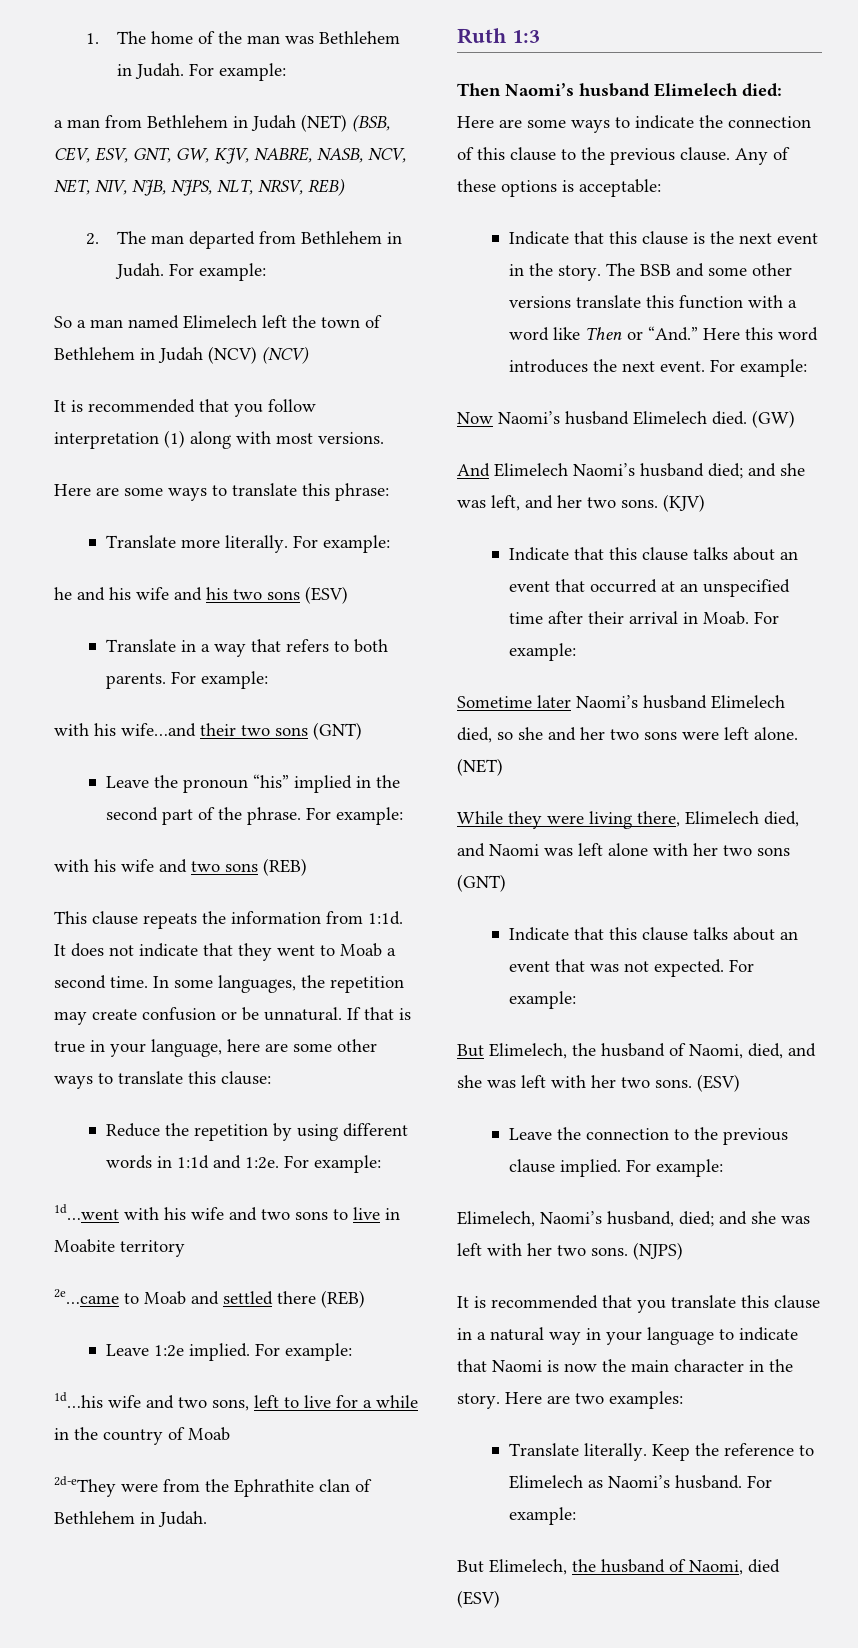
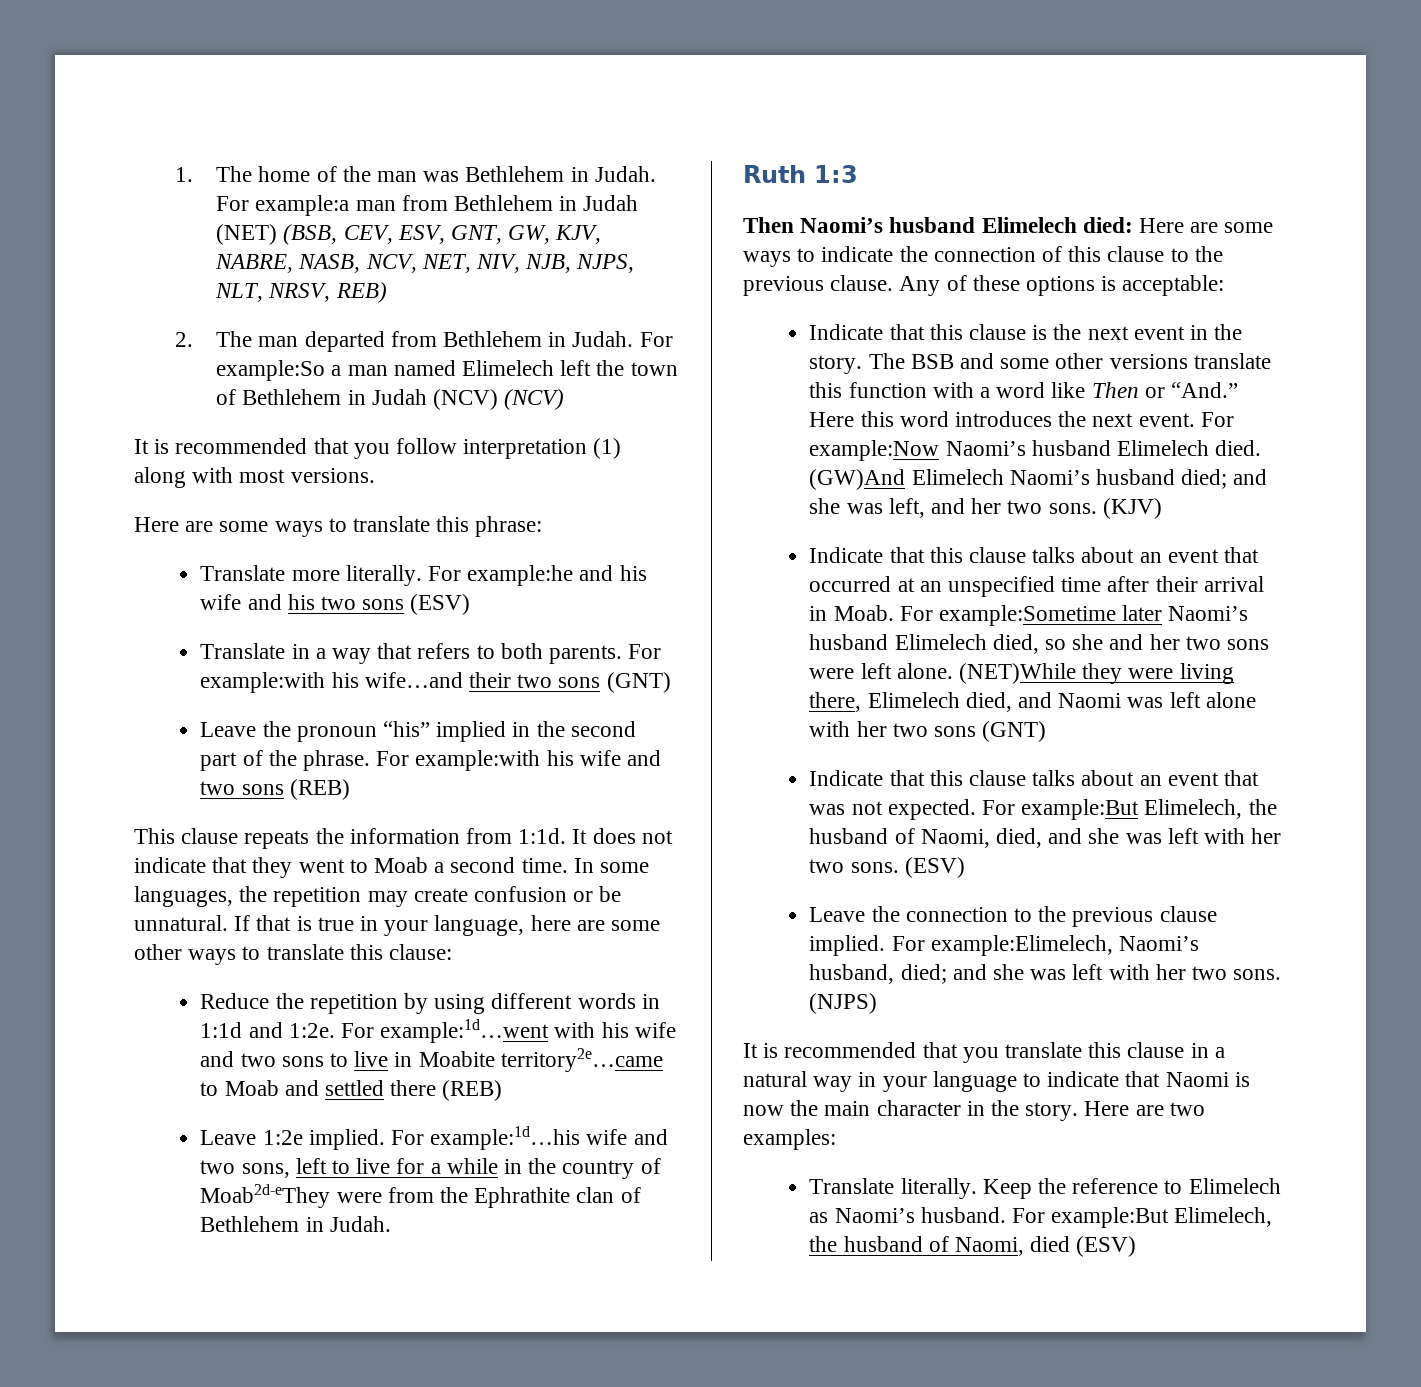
- 1. The home of the man was Bethlehem in Judah. For example:
- a man from Bethlehem in Judah (NET) (BSB, CEV, ESV, GNT, GW, KJV, NABRE, NASB, NCV, NET, NIV, NJB, NJPS, NLT, NRSV, REB)
+ 1. The home of the man was Bethlehem in Judah. For example:a man from Bethlehem in Judah (NET) (BSB, CEV, ESV, GNT, GW, KJV, NABRE, NASB, NCV, NET, NIV, NJB, NJPS, NLT, NRSV, REB)
- 2. The man departed from Bethlehem in Judah. For example:
- So a man named Elimelech left the town of Bethlehem in Judah (NCV) (NCV)
+ 2. The man departed from Bethlehem in Judah. For example:So a man named Elimelech left the town of Bethlehem in Judah (NCV) (NCV)
- Translate more literally. For example:
- he and his wife and his two sons (ESV)
+ Translate more literally. For example:he and his wife and his two sons (ESV)
- Translate in a way that refers to both parents. For example:
- with his wife…and their two sons (GNT)
+ Translate in a way that refers to both parents. For example:with his wife…and their two sons (GNT)
- Leave the pronoun “his” implied in the second part of the phrase. For example:
- with his wife and two sons (REB)
+ Leave the pronoun “his” implied in the second part of the phrase. For example:with his wife and two sons (REB)
- Reduce the repetition by using different words in 1:1d and 1:2e. For example:
- 1d…went with his wife and two sons to live in Moabite territory
- 2e…came to Moab and settled there (REB)
+ Reduce the repetition by using different words in 1:1d and 1:2e. For example:1d…went with his wife and two sons to live in Moabite territory2e…came to Moab and settled there (REB)
- Leave 1:2e implied. For example:
- 1d…his wife and two sons, left to live for a while in the country of Moab
- 2d-eThey were from the Ephrathite clan of Bethlehem in Judah.
+ Leave 1:2e implied. For example:1d…his wife and two sons, left to live for a while in the country of Moab2d-eThey were from the Ephrathite clan of Bethlehem in Judah.
- The BSB and some other versions translate this function with a word like Then or “And.” Here this word introduces the next event. For example:
- Now Naomi’s husband Elimelech died.
+ The BSB and some other versions translate this function with a word like Then or “And.” Here this word introduces the next event. For example:Now Naomi’s husband Elimelech died.
- (GW)
- And Elimelech Naomi’s husband died; and she was left, and her two sons.
+ (GW)And Elimelech Naomi’s husband died; and she was left, and her two sons.
- Indicate that this clause talks about an event that occurred at an unspecified time after their arrival in Moab. For example:
- Sometime later Naomi’s husband Elimelech died, so she and her two sons were left alone. (NET)
- While they were living there, Elimelech died, and Naomi was left alone with her two sons (GNT)
+ Indicate that this clause talks about an event that occurred at an unspecified time after their arrival in Moab. For example:Sometime later Naomi’s husband Elimelech died, so she and her two sons were left alone. (NET)While they were living there, Elimelech died, and Naomi was left alone with her two sons (GNT)
- Indicate that this clause talks about an event that was not expected. For example:
- But Elimelech, the husband of Naomi, died, and she was left with her two sons.
+ Indicate that this clause talks about an event that was not expected. For example:But Elimelech, the husband of Naomi, died, and she was left with her two sons.
- Leave the connection to the previous clause implied. For example:
- Elimelech, Naomi’s husband, died; and she was left with her two sons.
+ Leave the connection to the previous clause implied. For example:Elimelech, Naomi’s husband, died; and she was left with her two sons.
- Keep the reference to Elimelech as Naomi’s husband. For example:
- But Elimelech, the husband of Naomi, died (ESV)
+ Keep the reference to Elimelech as Naomi’s husband. For example:But Elimelech, the husband of Naomi, died (ESV)

